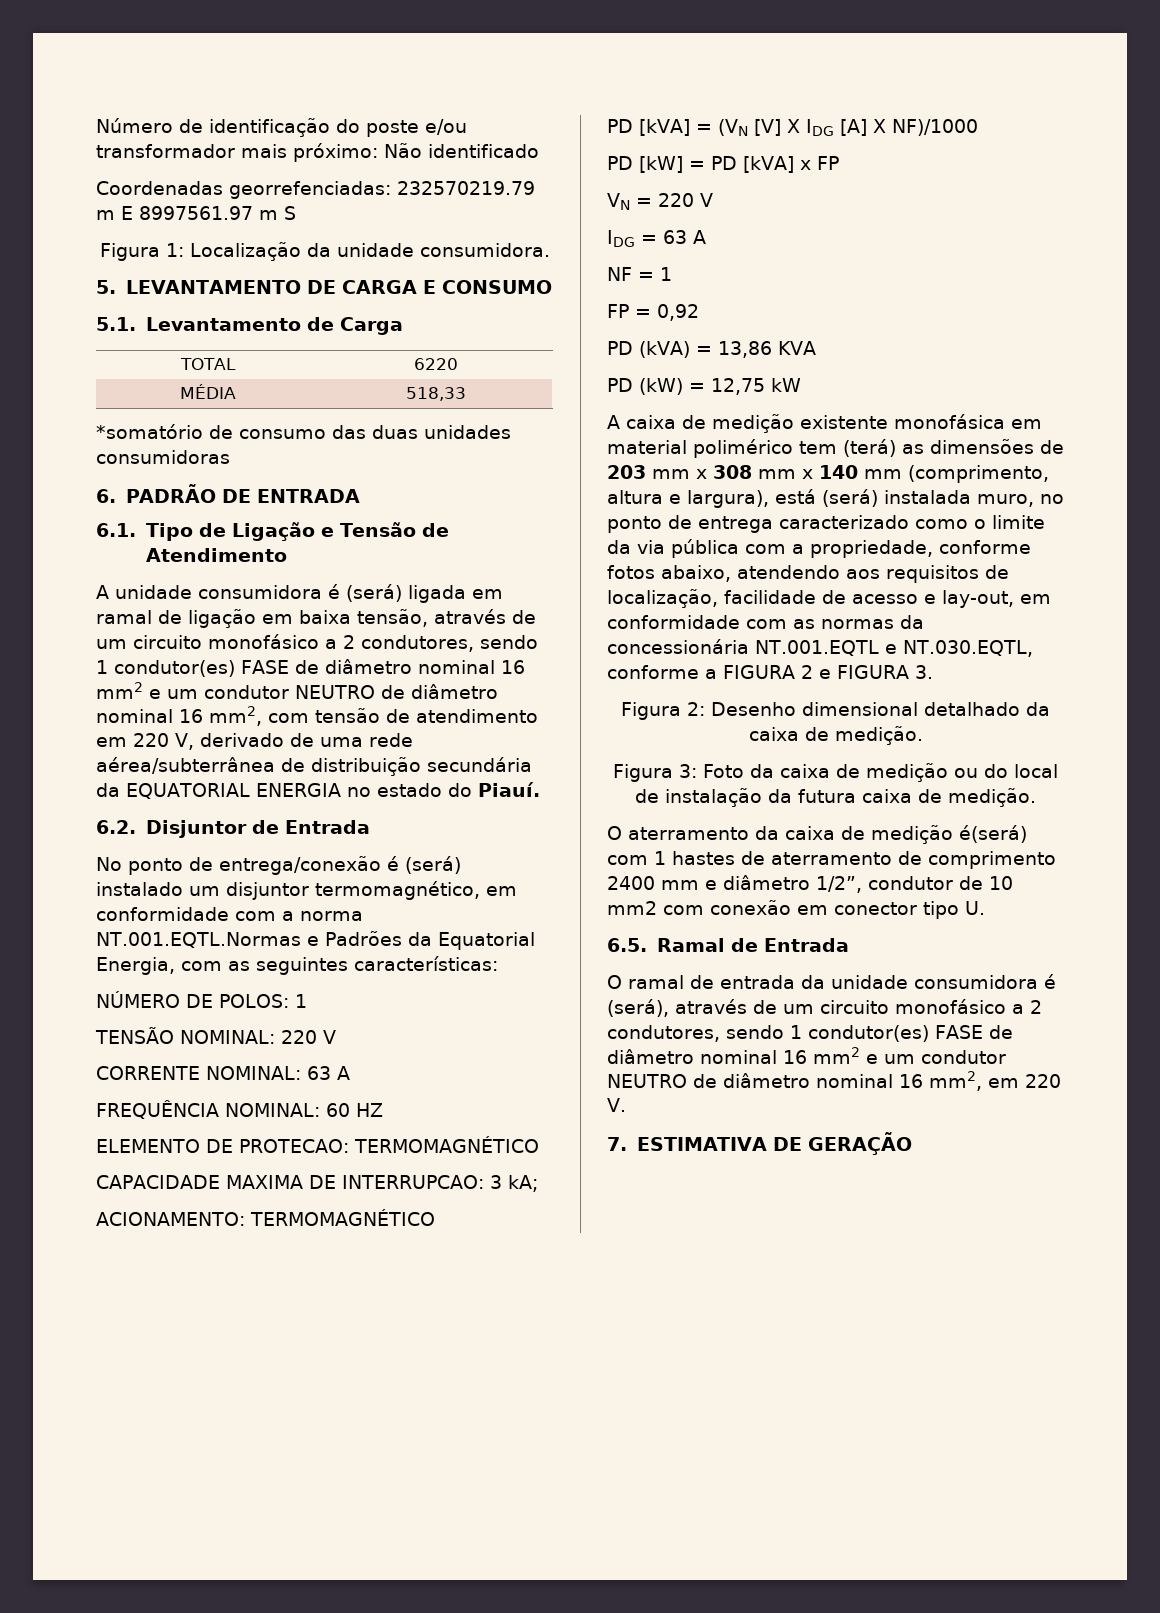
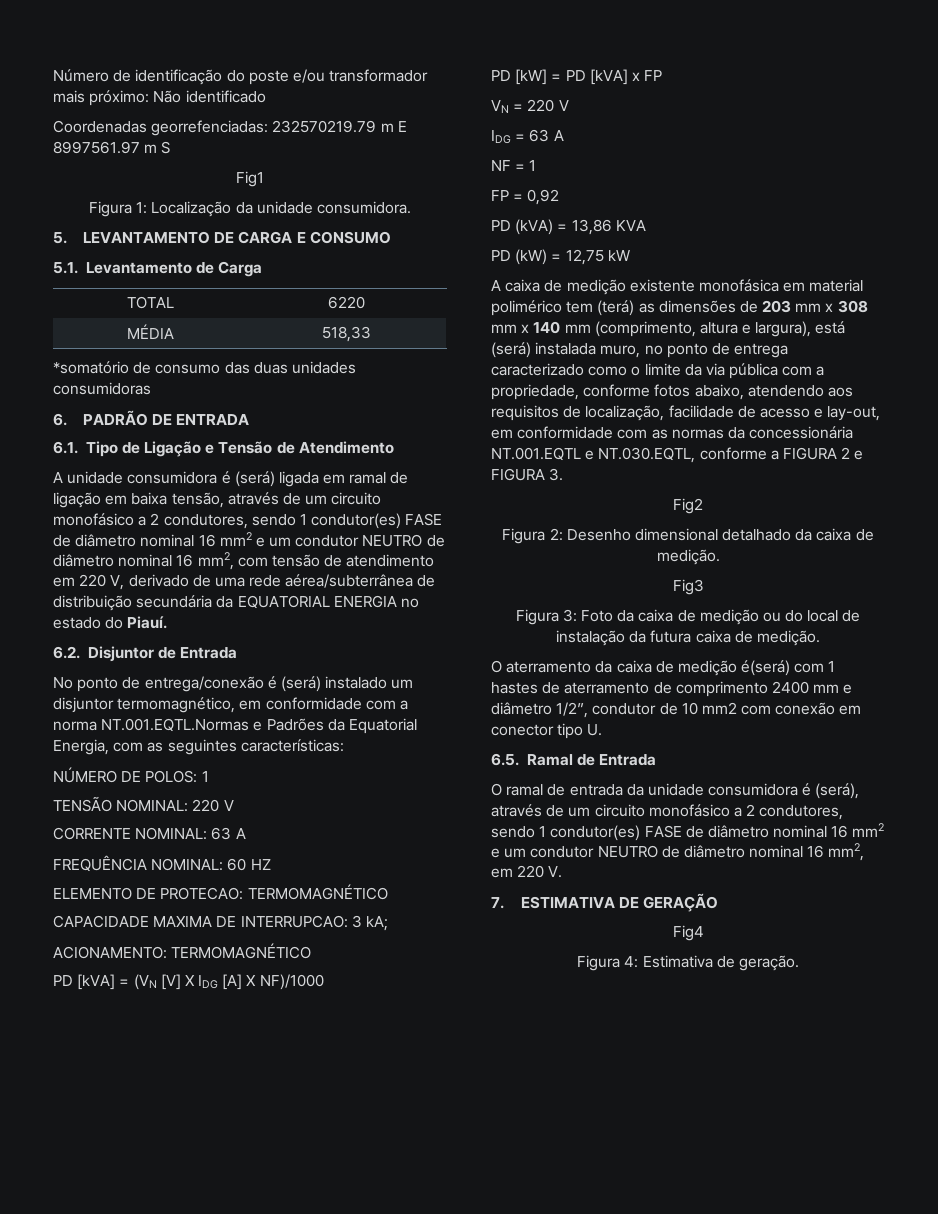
+ Fig1
+ Fig2
+ Fig3
+ Fig4
+ Figura 4: Estimativa de geração.

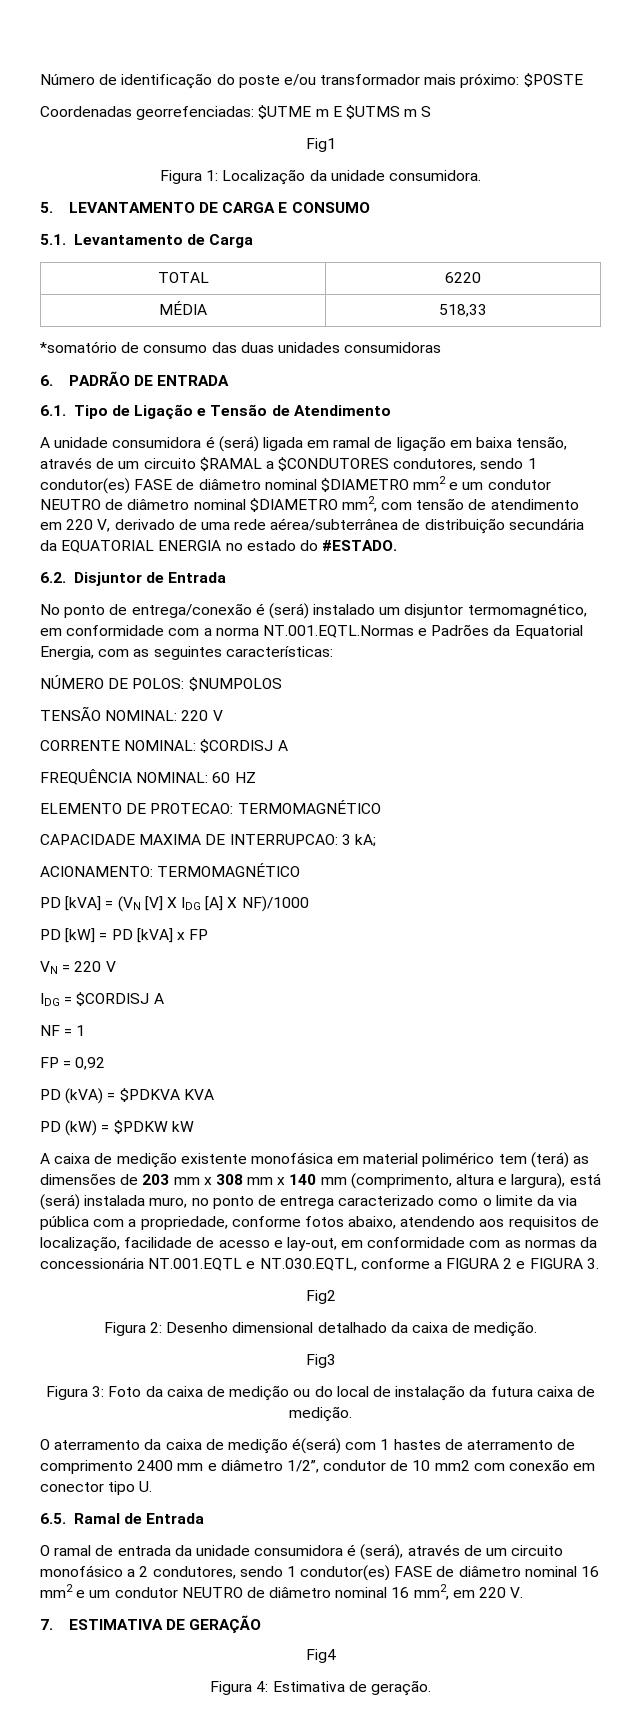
- Número de identificação do poste e/ou transformador mais próximo: Não identificado
+ Número de identificação do poste e/ou transformador mais próximo: $POSTE
- Coordenadas georrefenciadas: 232570219.79 m E 8997561.97 m S
+ Coordenadas georrefenciadas: $UTME m E $UTMS m S
- A unidade consumidora é (será) ligada em ramal de ligação em baixa tensão, através de um circuito monofásico a 2 condutores, sendo 1 condutor(es) FASE de diâmetro nominal 16 mm2 e um condutor NEUTRO de diâmetro nominal 16 mm2, com tensão de atendimento em 220 V, derivado de uma rede aérea/subterrânea de distribuição secundária da EQUATORIAL ENERGIA no estado do Piauí.
+ A unidade consumidora é (será) ligada em ramal de ligação em baixa tensão, através de um circuito $RAMAL a $CONDUTORES condutores, sendo 1 condutor(es) FASE de diâmetro nominal $DIAMETRO mm2 e um condutor NEUTRO de diâmetro nominal $DIAMETRO mm2, com tensão de atendimento em 220 V, derivado de uma rede aérea/subterrânea de distribuição secundária da EQUATORIAL ENERGIA no estado do #ESTADO.
- NÚMERO DE POLOS: 1
+ NÚMERO DE POLOS: $NUMPOLOS
- CORRENTE NOMINAL: 63 A
+ CORRENTE NOMINAL: $CORDISJ A
- IDG = 63 A
+ IDG = $CORDISJ A
- PD (kVA) = 13,86 KVA
+ PD (kVA) = $PDKVA KVA
- PD (kW) = 12,75 kW
+ PD (kW) = $PDKW kW

